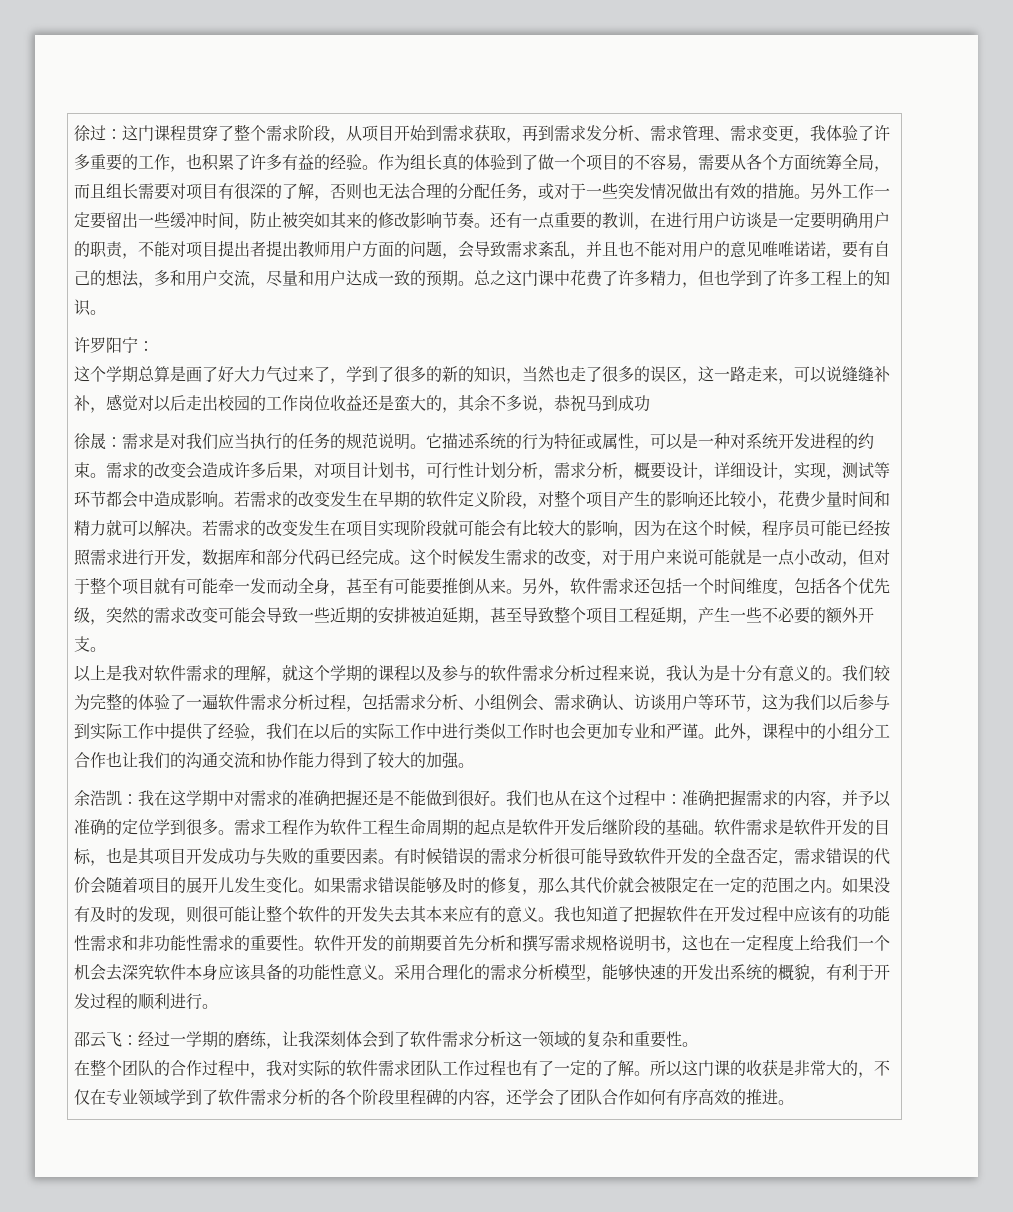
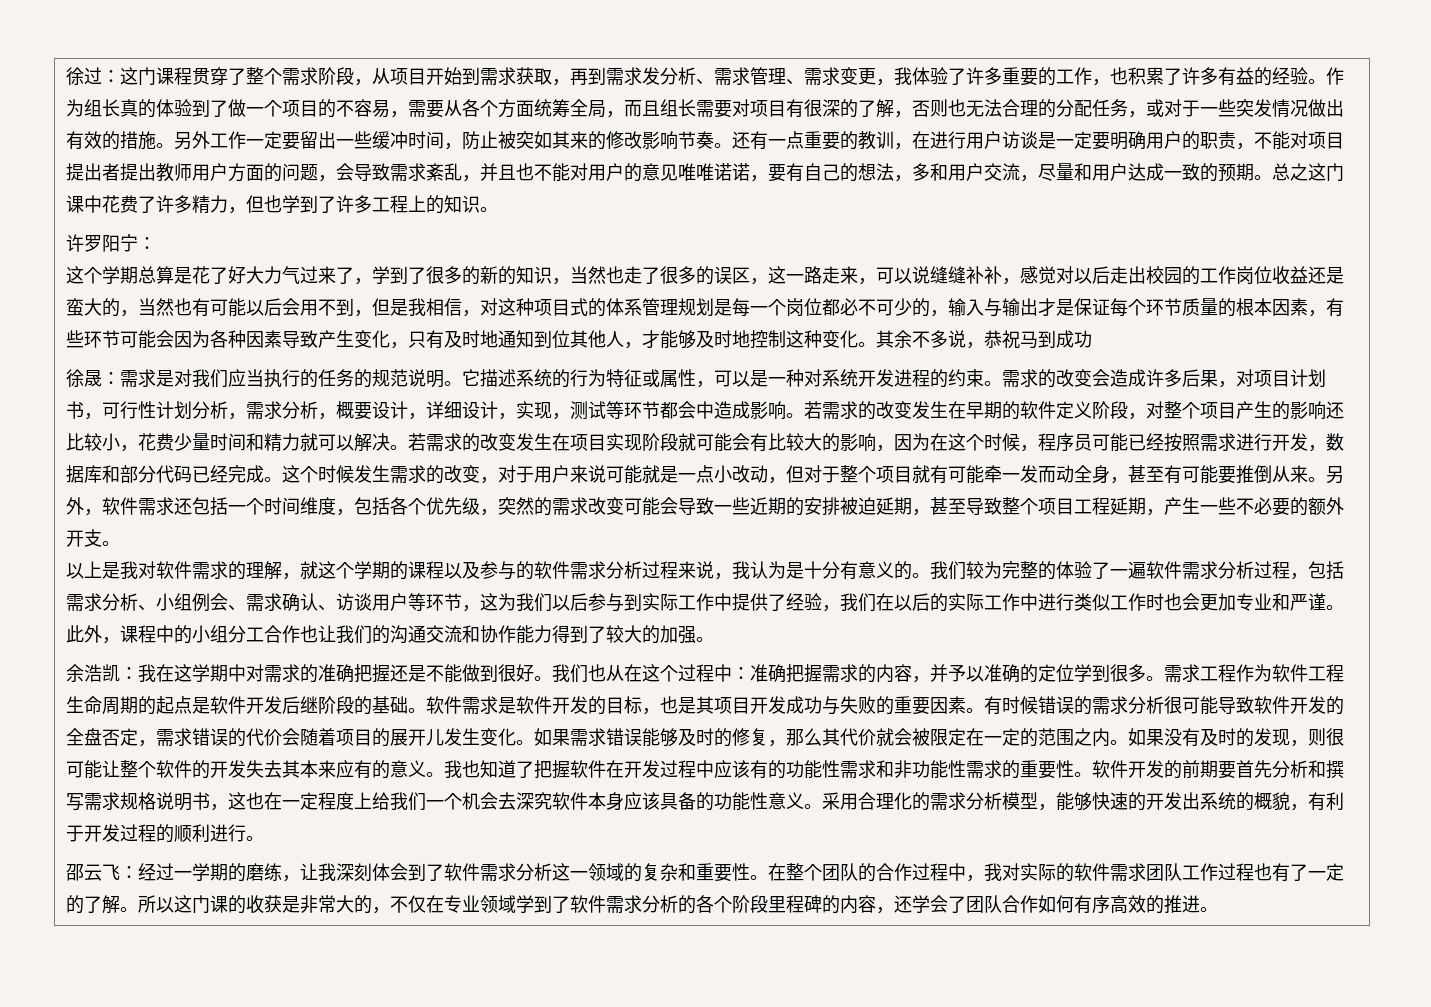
- 这个学期总算是画了好大力气过来了，学到了很多的新的知识，当然也走了很多的误区，这一路走来，可以说缝缝补补，感觉对以后走出校园的工作岗位收益还是蛮大的，其余不多说，恭祝马到成功
+ 这个学期总算是花了好大力气过来了，学到了很多的新的知识，当然也走了很多的误区，这一路走来，可以说缝缝补补，感觉对以后走出校园的工作岗位收益还是蛮大的，当然也有可能以后会用不到，但是我相信，对这种项目式的体系管理规划是每一个岗位都必不可少的，输入与输出才是保证每个环节质量的根本因素，有些环节可能会因为各种因素导致产生变化，只有及时地通知到位其他人，才能够及时地控制这种变化。其余不多说，恭祝马到成功
- 邵云飞：经过一学期的磨练，让我深刻体会到了软件需求分析这一领域的复杂和重要性。
- 在整个团队的合作过程中，我对实际的软件需求团队工作过程也有了一定的了解。
+ 邵云飞：经过一学期的磨练，让我深刻体会到了软件需求分析这一领域的复杂和重要性。在整个团队的合作过程中，我对实际的软件需求团队工作过程也有了一定的了解。

